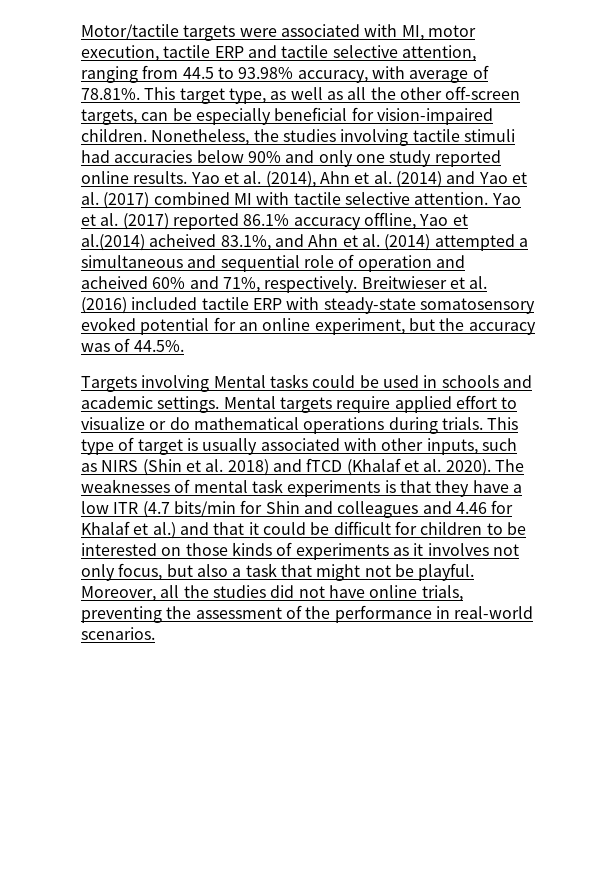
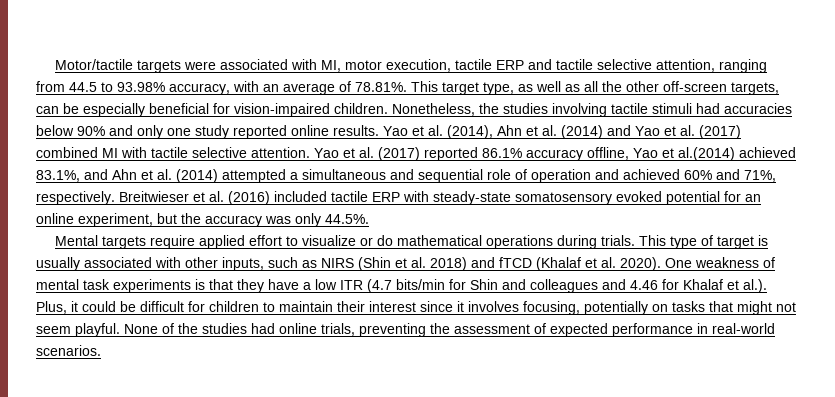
- Motor/tactile targets were associated with MI, motor execution, tactile ERP and tactile selective attention, ranging from 44.5 to 93.98% accuracy, with average of 78.81%. This target type, as well as all the other off-screen targets, can be especially beneficial for vision-impaired children.
+ Motor/tactile targets were associated with MI, motor execution, tactile ERP and tactile selective attention, ranging from 44.5 to 93.98% accuracy, with an average of 78.81%. This target type, as well as all the other off-screen targets, can be especially beneficial for vision-impaired children.
- Yao et al. (2017) reported 86.1% accuracy offline, Yao et al.(2014) acheived 83.1%, and Ahn et al. (2014) attempted a simultaneous and sequential role of operation and acheived 60% and 71%, respectively.
+ Yao et al. (2017) reported 86.1% accuracy offline, Yao et al.(2014) achieved 83.1%, and Ahn et al. (2014) attempted a simultaneous and sequential role of operation and achieved 60% and 71%, respectively.
- Breitwieser et al. (2016) included tactile ERP with steady-state somatosensory evoked potential for an online experiment, but the accuracy was of 44.5%.
+ Breitwieser et al. (2016) included tactile ERP with steady-state somatosensory evoked potential for an online experiment, but the accuracy was only 44.5%.
- Targets involving Mental tasks could be used in schools and academic settings.
- The weaknesses of mental task experiments is that they have a low ITR (4.7 bits/min for Shin and colleagues and 4.46 for Khalaf et al.) and that it could be difficult for children to be interested on those kinds of experiments as it involves not only focus, but also a task that might not be playful. Moreover, all the studies did not have online trials, preventing the assessment of the performance in real-world scenarios.
+ One weakness of mental task experiments is that they have a low ITR (4.7 bits/min for Shin and colleagues and 4.46 for Khalaf et al.). Plus, it could be difficult for children to maintain their interest since it involves focusing, potentially on tasks that might not seem playful. None of the studies had online trials, preventing the assessment of expected performance in real-world scenarios.

